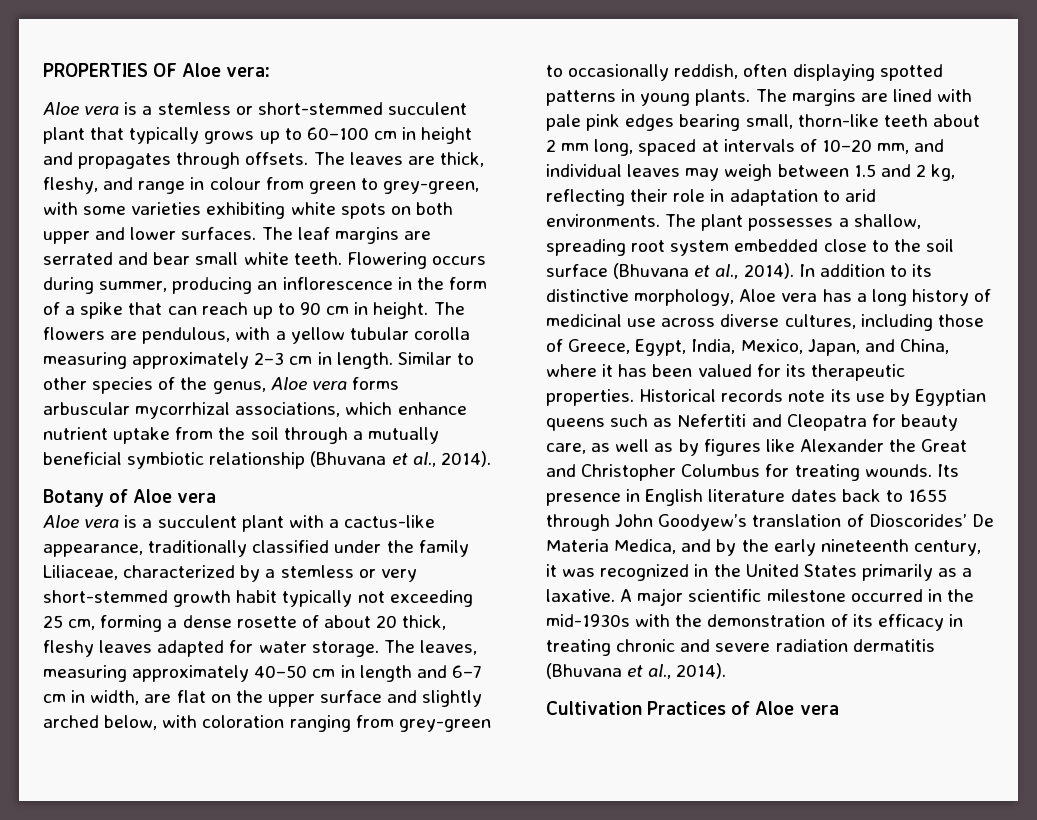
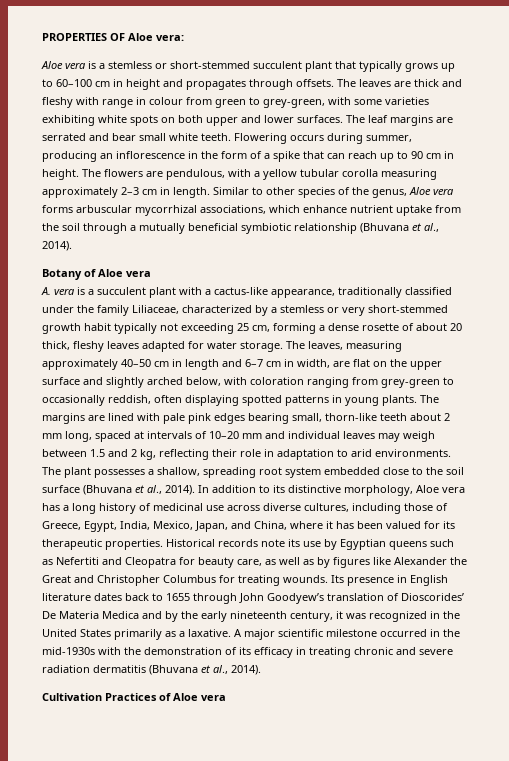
- The leaves are thick, fleshy, and range in colour from green to grey-green, with some varieties exhibiting white spots on both upper and lower surfaces.
+ The leaves are thick and fleshy with range in colour from green to grey-green, with some varieties exhibiting white spots on both upper and lower surfaces.
- Aloe vera is a succulent plant with a cactus-like appearance, traditionally classified under the family Liliaceae, characterized by a stemless or very short-stemmed growth habit typically not exceeding 25 cm, forming a dense rosette of about 20 thick, fleshy leaves adapted for water storage.
+ A. vera is a succulent plant with a cactus-like appearance, traditionally classified under the family Liliaceae, characterized by a stemless or very short-stemmed growth habit typically not exceeding 25 cm, forming a dense rosette of about 20 thick, fleshy leaves adapted for water storage.
- The margins are lined with pale pink edges bearing small, thorn-like teeth about 2 mm long, spaced at intervals of 10–20 mm, and individual leaves may weigh between 1.5 and 2 kg, reflecting their role in adaptation to arid environments.
+ The margins are lined with pale pink edges bearing small, thorn-like teeth about 2 mm long, spaced at intervals of 10–20 mm and individual leaves may weigh between 1.5 and 2 kg, reflecting their role in adaptation to arid environments.
- Its presence in English literature dates back to 1655 through John Goodyew’s translation of Dioscorides’ De Materia Medica, and by the early nineteenth century, it was recognized in the United States primarily as a laxative.
+ Its presence in English literature dates back to 1655 through John Goodyew’s translation of Dioscorides’ De Materia Medica and by the early nineteenth century, it was recognized in the United States primarily as a laxative.

